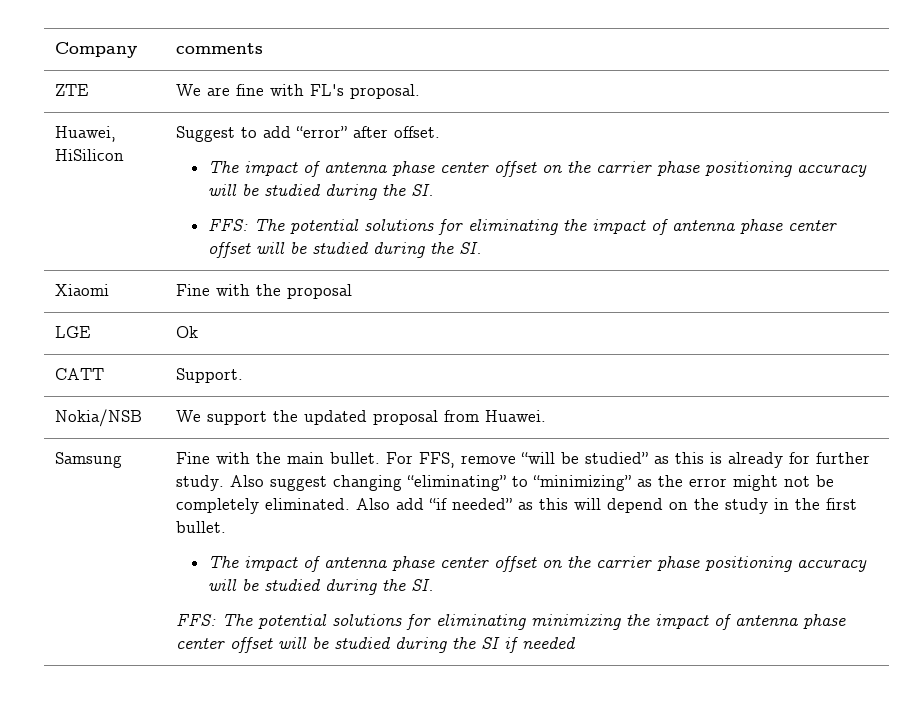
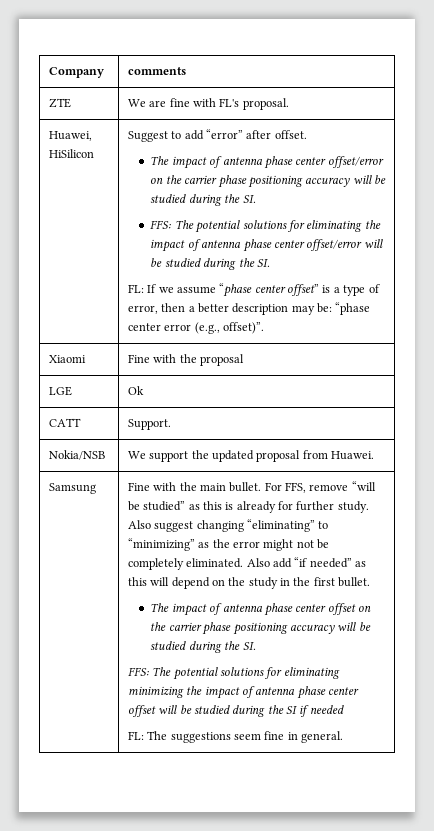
  Suggest to add “error” after offset.
- The impact of antenna phase center offset on the carrier phase positioning accuracy will be studied during the SI.
+ The impact of antenna phase center offset/error on the carrier phase positioning accuracy will be studied during the SI.
- FFS: The potential solutions for eliminating the impact of antenna phase center offset will be studied during the SI.
+ FFS: The potential solutions for eliminating the impact of antenna phase center offset/error will be studied during the SI.
+ FL: If we assume “phase center offset” is a type of error, then a better description may be: “phase center error (e.g., offset)”.
+ FL: The suggestions seem fine in general.

